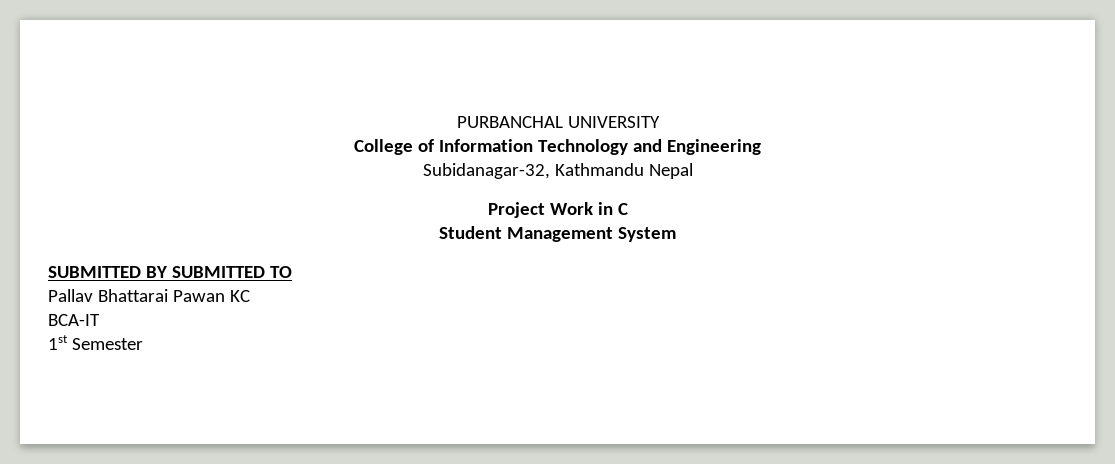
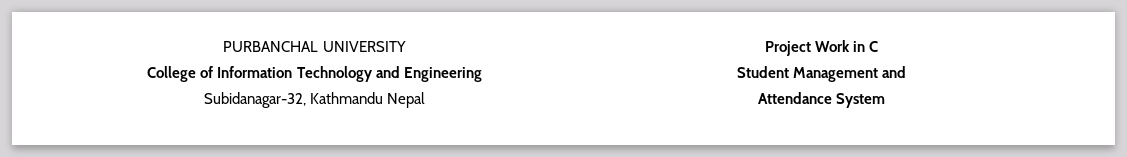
- Student Management System
+ Student Management and
+ Attendance System
- SUBMITTED BY SUBMITTED TO
- Pallav Bhattarai Pawan KC
- BCA-IT
- 1st Semester

